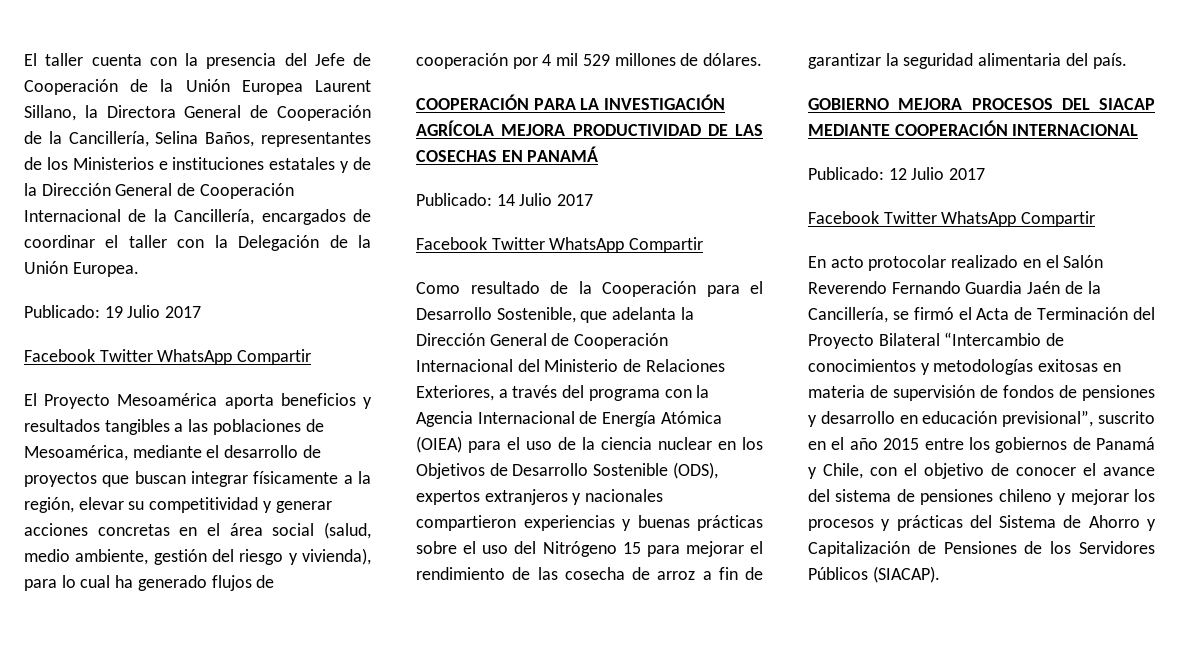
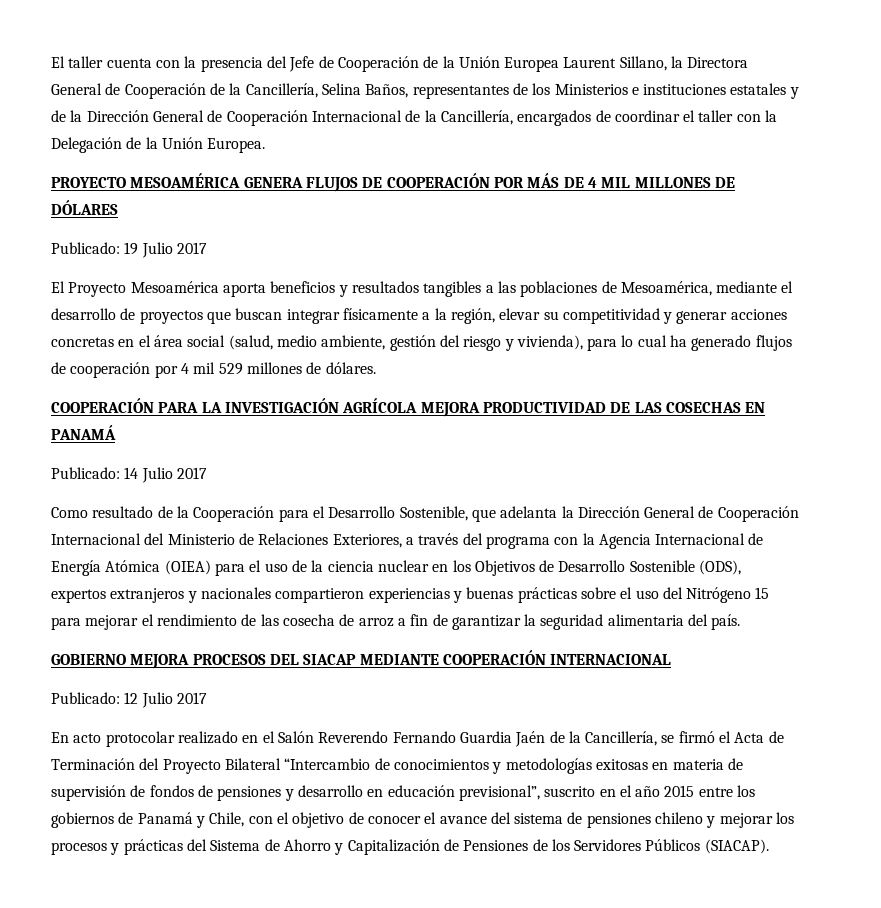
+ PROYECTO MESOAMÉRICA GENERA FLUJOS DE COOPERACIÓN POR MÁS DE 4 MIL MILLONES DE DÓLARES
  Publicado: 19 Julio 2017
- Facebook Twitter WhatsApp Compartir
  Publicado: 14 Julio 2017
- Facebook Twitter WhatsApp Compartir
  Publicado: 12 Julio 2017
- Facebook Twitter WhatsApp Compartir

